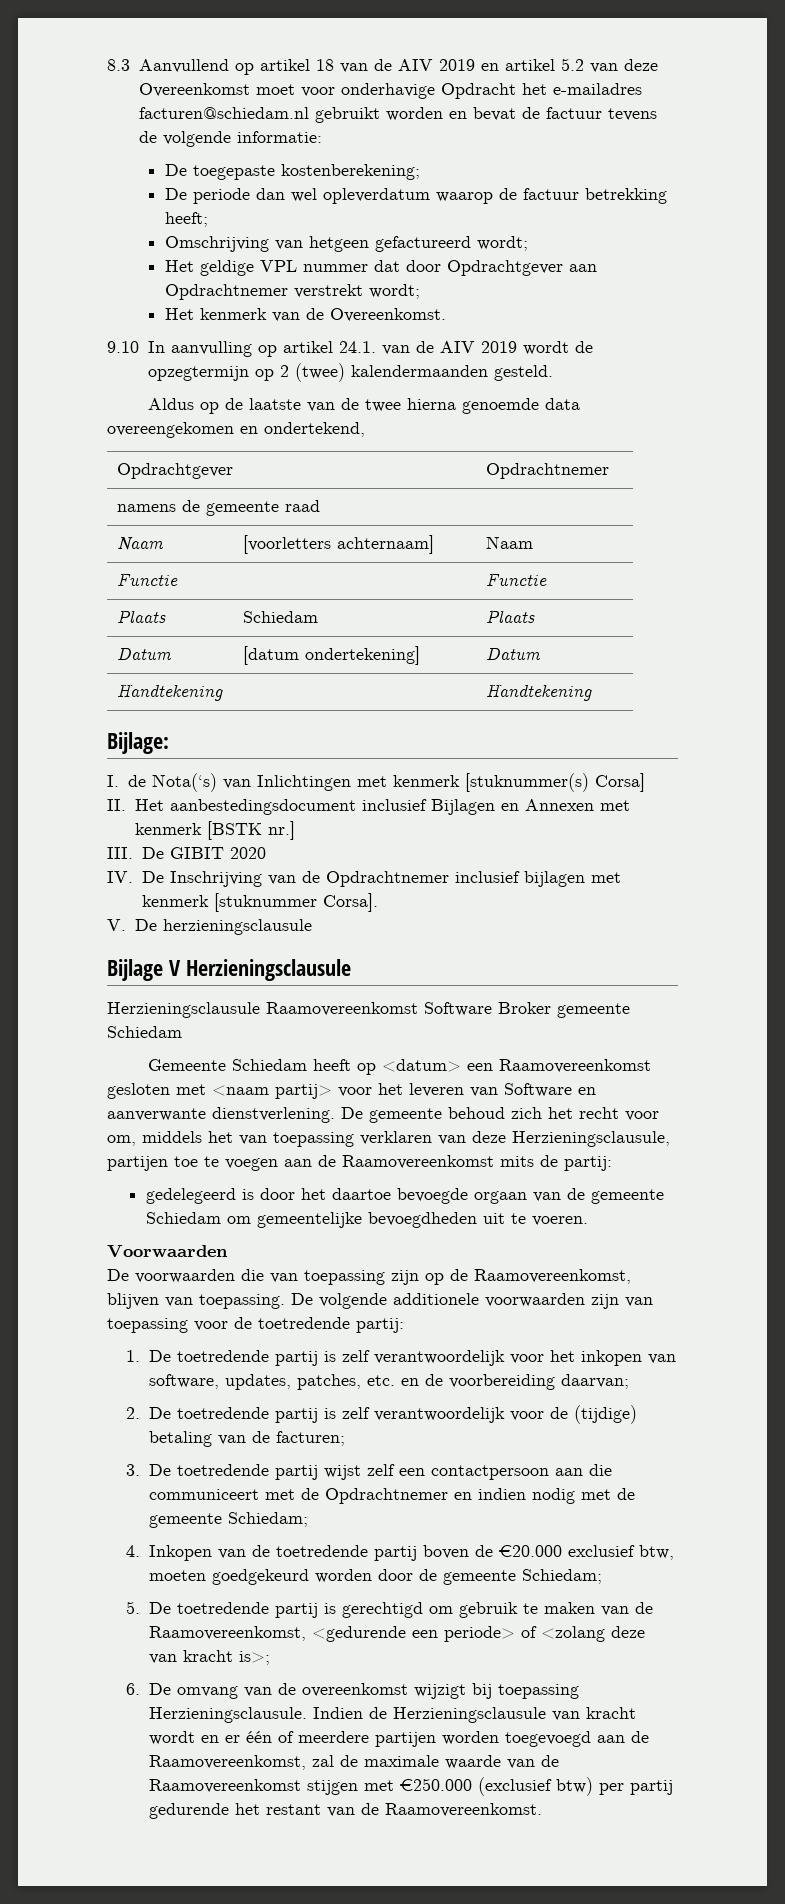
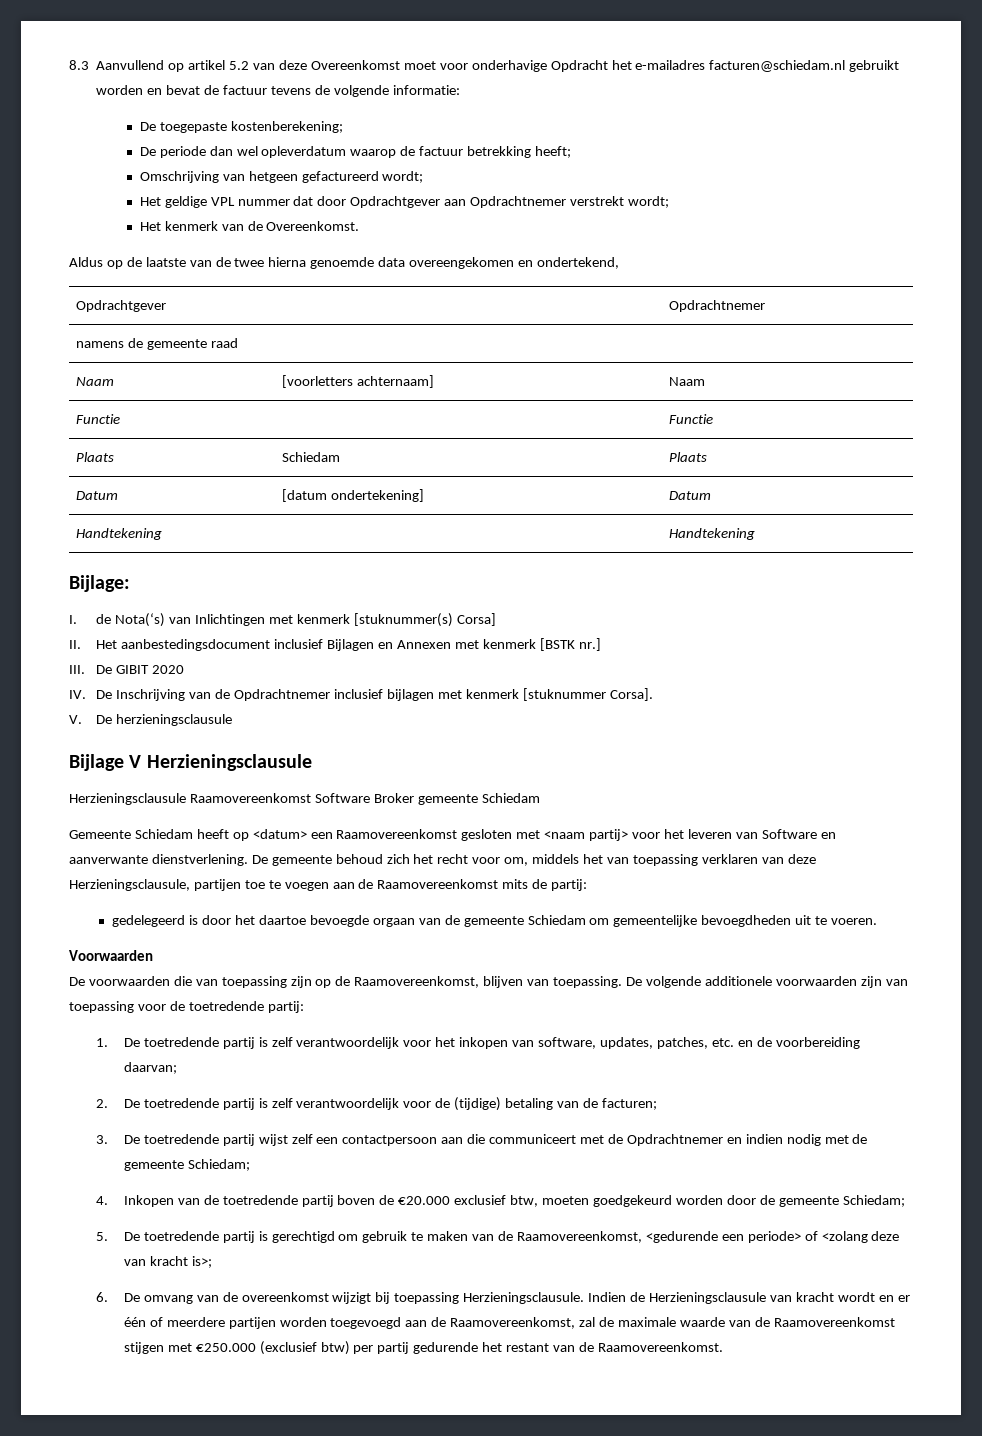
- 8.3 Aanvullend op artikel 18 van de AIV 2019 en artikel 5.2 van deze Overeenkomst moet voor onderhavige Opdracht het e-mailadres facturen@schiedam.nl gebruikt worden en bevat de factuur tevens de volgende informatie:
+ 8.3 Aanvullend op artikel 5.2 van deze Overeenkomst moet voor onderhavige Opdracht het e-mailadres facturen@schiedam.nl gebruikt worden en bevat de factuur tevens de volgende informatie:
- 9.10 In aanvulling op artikel 24.1. van de AIV 2019 wordt de opzegtermijn op 2 (twee) kalendermaanden gesteld.

